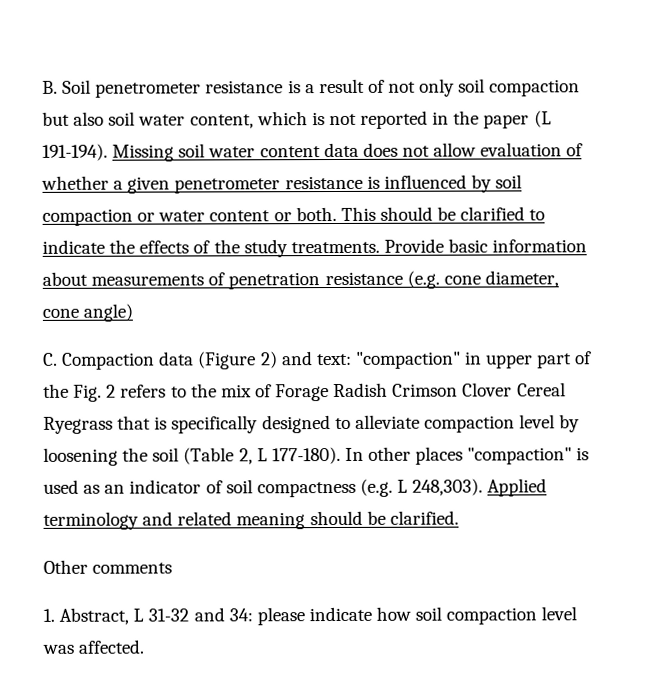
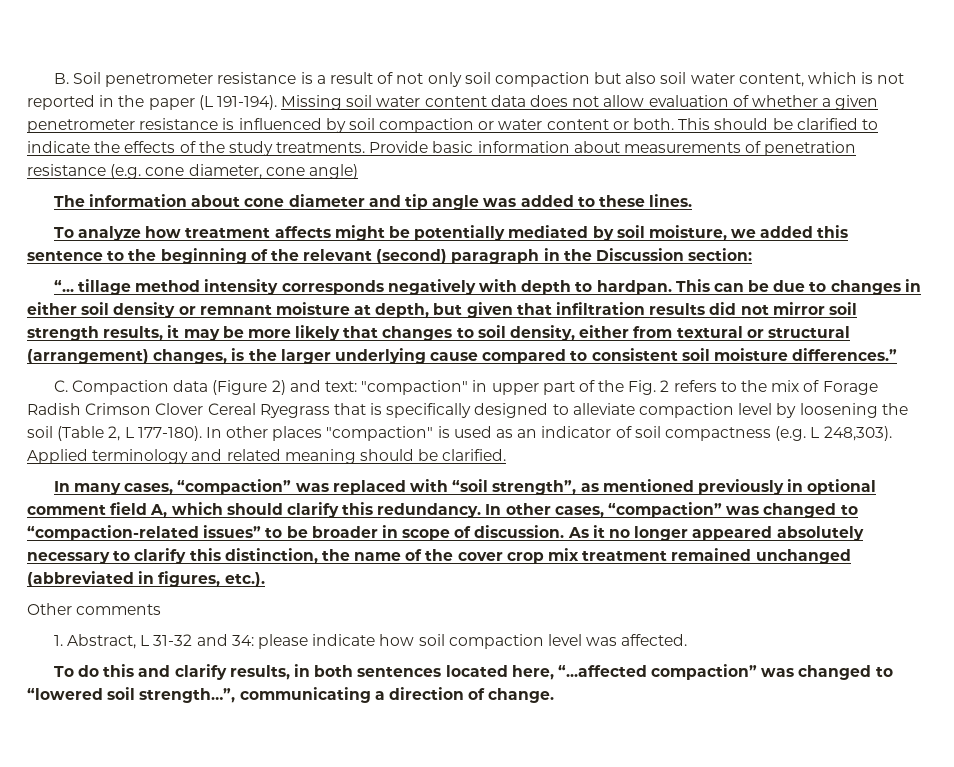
+ The information about cone diameter and tip angle was added to these lines.
+ To analyze how treatment affects might be potentially mediated by soil moisture, we added this sentence to the beginning of the relevant (second) paragraph in the Discussion section:
+ “... tillage method intensity corresponds negatively with depth to hardpan. This can be due to changes in either soil density or remnant moisture at depth, but given that infiltration results did not mirror soil strength results, it may be more likely that changes to soil density, either from textural or structural (arrangement) changes, is the larger underlying cause compared to consistent soil moisture differences.”
+ In many cases, “compaction” was replaced with “soil strength”, as mentioned previously in optional comment field A, which should clarify this redundancy. In other cases, “compaction” was changed to “compaction-related issues” to be broader in scope of discussion. As it no longer appeared absolutely necessary to clarify this distinction, the name of the cover crop mix treatment remained unchanged (abbreviated in figures, etc.).
+ To do this and clarify results, in both sentences located here, “...affected compaction” was changed to “lowered soil strength…”, communicating a direction of change.

